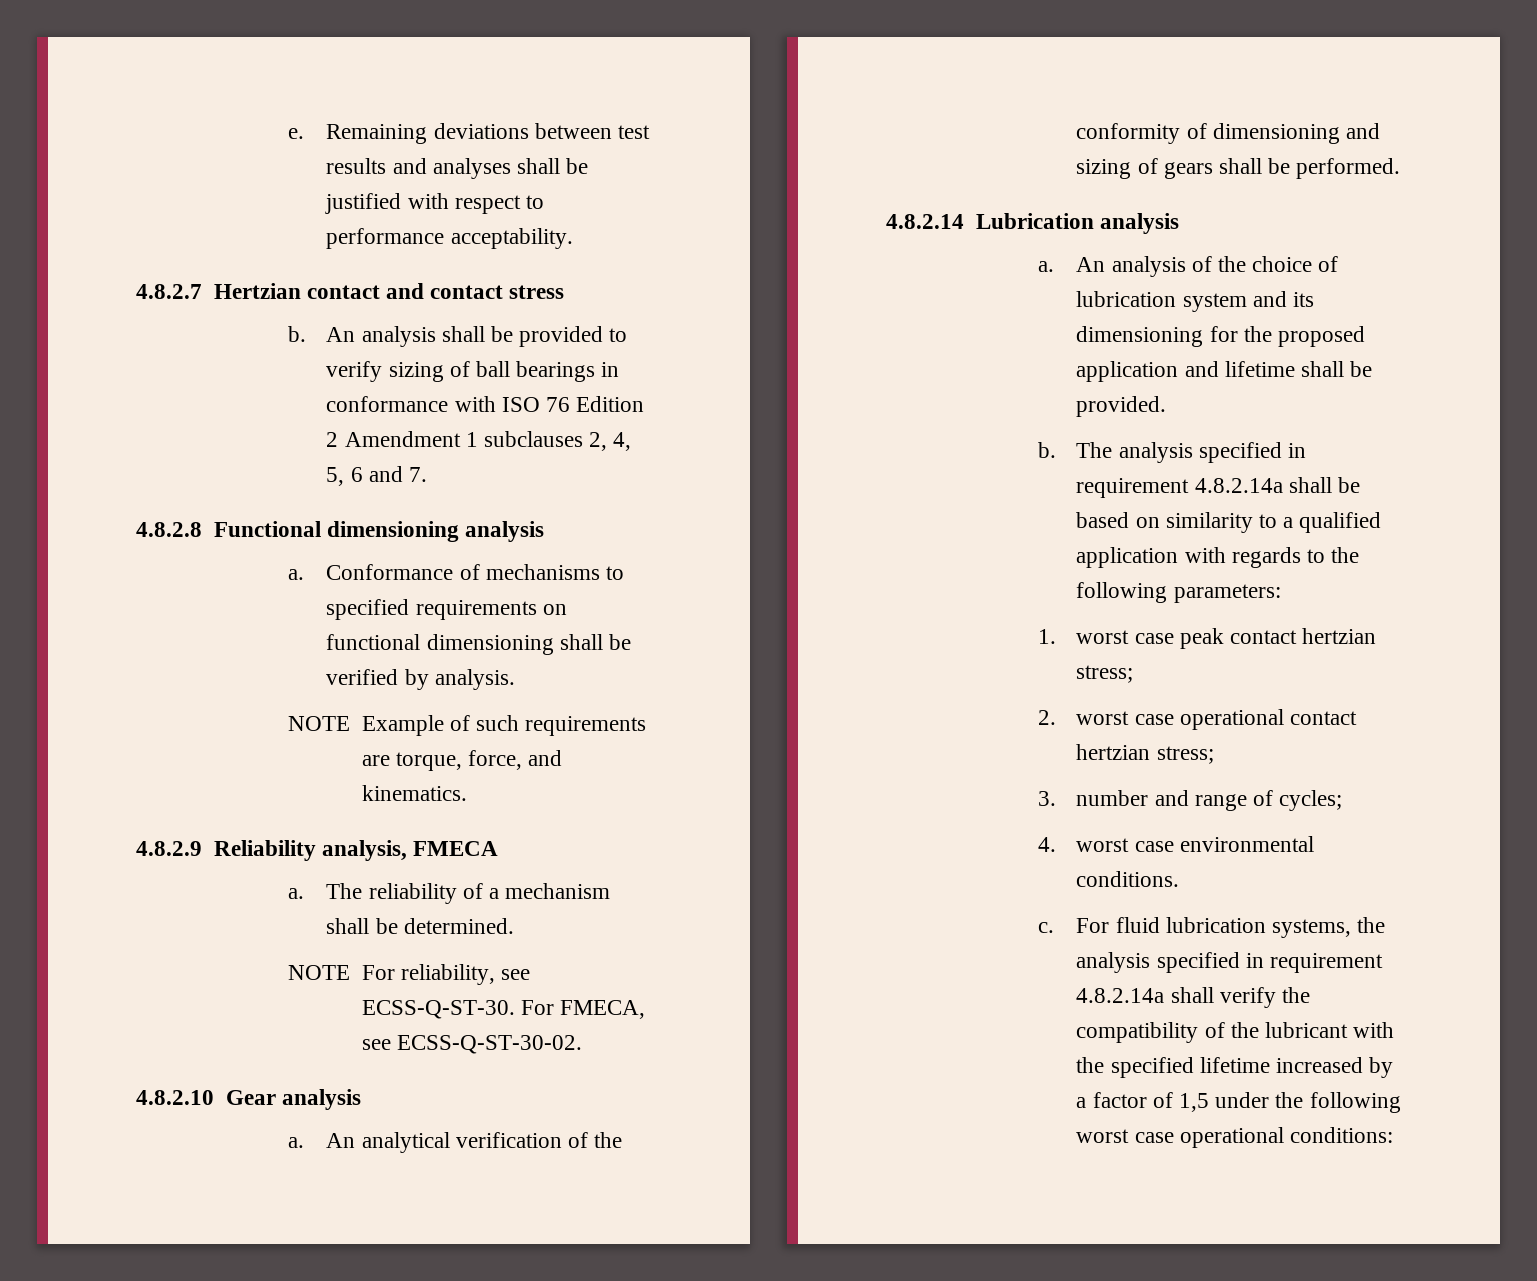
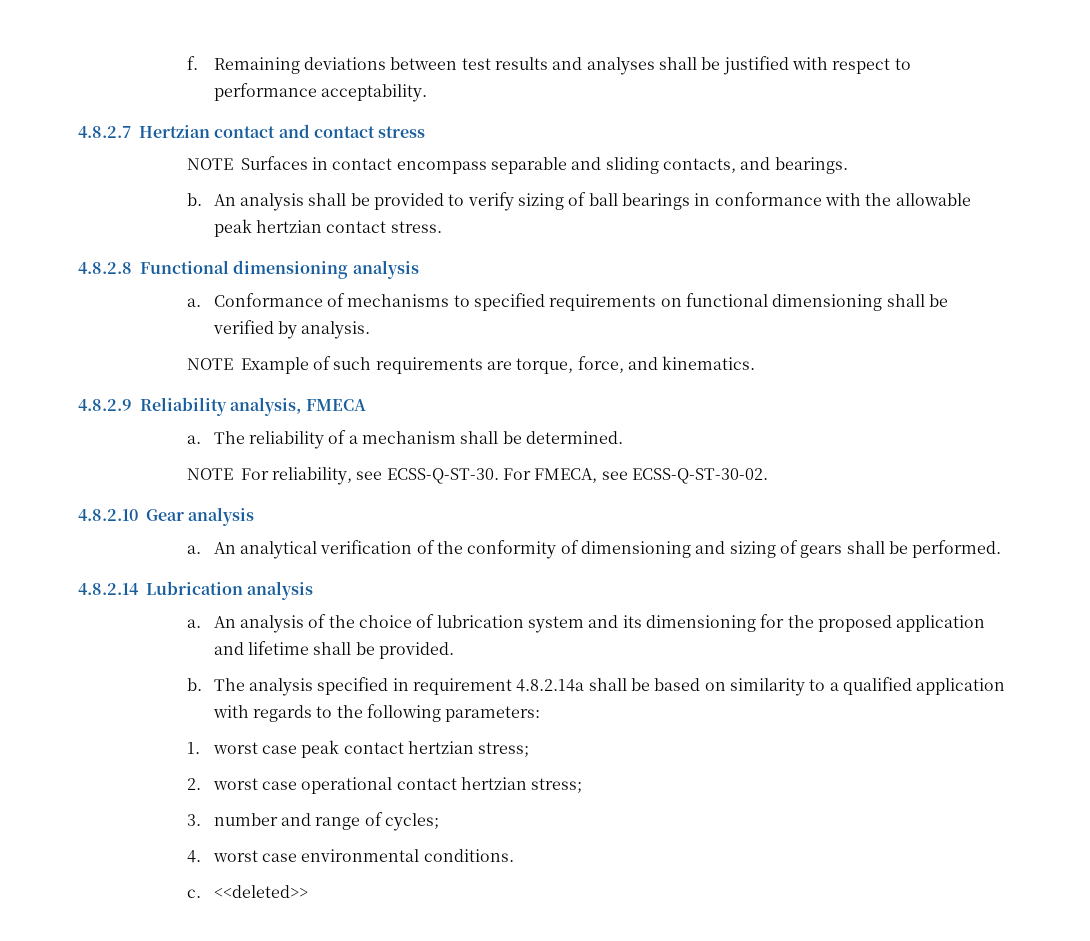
- e.
+ f.
+ NOTE Surfaces in contact encompass separable and sliding contacts, and bearings.
- An analysis shall be provided to verify sizing of ball bearings in conformance with ISO 76 Edition 2 Amendment 1 subclauses 2, 4, 5, 6 and 7.
+ An analysis shall be provided to verify sizing of ball bearings in conformance with the allowable peak hertzian contact stress.
- For fluid lubrication systems, the analysis specified in requirement 4.8.2.14a shall verify the compatibility of the lubricant with the specified lifetime increased by a factor of 1,5 under the following worst case operational conditions:
+ <<deleted>>

